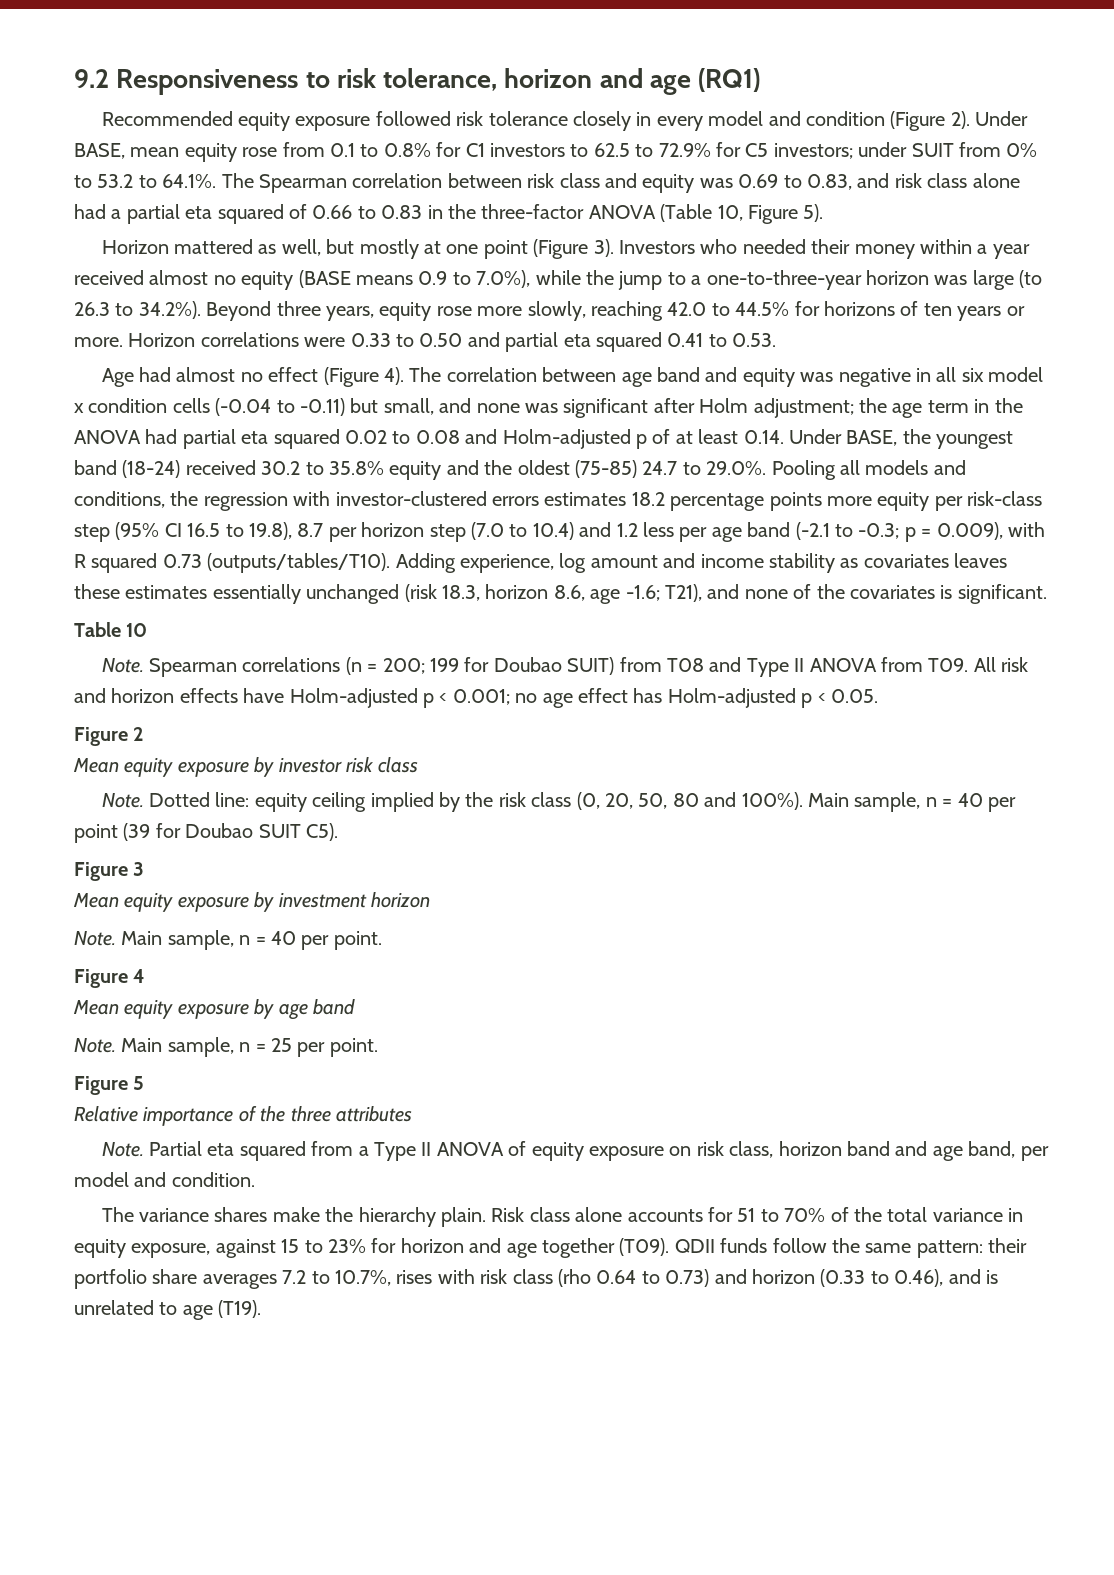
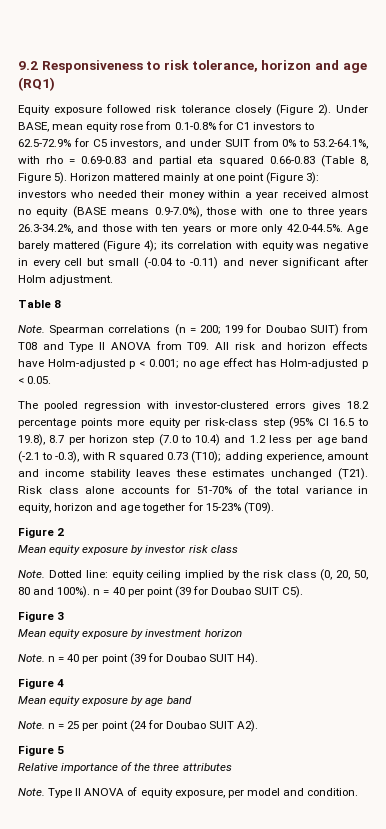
- Recommended equity exposure followed risk tolerance closely in every model and condition (Figure 2).
+ Equity exposure followed risk tolerance closely (Figure 2).
- Under BASE, mean equity rose from 0.1 to 0.8% for C1 investors to 62.5 to 72.9% for C5 investors; under SUIT from 0% to 53.2 to 64.1%. The Spearman correlation between risk class and equity was 0.69 to 0.83, and risk class alone had a partial eta squared of 0.66 to 0.83 in the three-factor ANOVA (Table 10, Figure 5).
- Horizon mattered as well, but mostly at one point (Figure 3). Investors who needed their money within a year received almost no equity (BASE means 0.9 to 7.0%), while the jump to a one-to-three-year horizon was large (to 26.3 to 34.2%). Beyond three years, equity rose more slowly, reaching 42.0 to 44.5% for horizons of ten years or more. Horizon correlations were 0.33 to 0.50 and partial eta squared 0.41 to 0.53.
- Age had almost no effect (Figure 4). The correlation between age band and equity was negative in all six model x condition cells (-0.04 to -0.11) but small, and none was significant after Holm adjustment; the age term in the ANOVA had partial eta squared 0.02 to 0.08 and Holm-adjusted p of at least 0.14. Under BASE, the youngest band (18-24) received 30.2 to 35.8% equity and the oldest (75-85) 24.7 to 29.0%. Pooling all models and conditions, the regression with investor-clustered errors estimates 18.2 percentage points more equity per risk-class step (95% CI 16.5 to 19.8), 8.7 per horizon step (7.0 to 10.4) and 1.2 less per age band (-2.1 to -0.3; p = 0.009), with R squared 0.73 (outputs/tables/T10). Adding experience, log amount and income stability as covariates leaves these estimates essentially unchanged (risk 18.3, horizon 8.6, age -1.6; T21), and none of the covariates is significant.
+ Under BASE, mean equity rose from 0.1-0.8% for C1 investors to 62.5-72.9% for C5 investors, and under SUIT from 0% to 53.2-64.1%, with rho = 0.69-0.83 and partial eta squared 0.66-0.83 (Table 8, Figure 5). Horizon mattered mainly at one point (Figure 3): investors who needed their money within a year received almost no equity (BASE means 0.9-7.0%), those with one to three years 26.3-34.2%, and those with ten years or more only 42.0-44.5%. Age barely mattered (Figure 4); its correlation with equity was negative in every cell but small (-0.04 to -0.11) and never significant after Holm adjustment.
- Table 10
+ Table 8
+ The pooled regression with investor-clustered errors gives 18.2 percentage points more equity per risk-class step (95% CI 16.5 to 19.8), 8.7 per horizon step (7.0 to 10.4) and 1.2 less per age band (-2.1 to -0.3), with R squared 0.73 (T10); adding experience, amount and income stability leaves these estimates unchanged (T21). Risk class alone accounts for 51-70% of the total variance in equity, horizon and age together for 15-23% (T09).
- Dotted line: equity ceiling implied by the risk class (0, 20, 50, 80 and 100%). Main sample, n = 40 per point (39 for Doubao SUIT C5).
+ Dotted line: equity ceiling implied by the risk class (0, 20, 50, 80 and 100%). n = 40 per point (39 for Doubao SUIT C5).
- Note. Main sample, n = 40 per point.
+ Note. n = 40 per point (39 for Doubao SUIT H4).
- Note. Main sample, n = 25 per point.
+ Note. n = 25 per point (24 for Doubao SUIT A2).
- Partial eta squared from a Type II ANOVA of equity exposure on risk class, horizon band and age band, per model and condition.
- The variance shares make the hierarchy plain. Risk class alone accounts for 51 to 70% of the total variance in equity exposure, against 15 to 23% for horizon and age together (T09). QDII funds follow the same pattern: their portfolio share averages 7.2 to 10.7%, rises with risk class (rho 0.64 to 0.73) and horizon (0.33 to 0.46), and is unrelated to age (T19).
+ Type II ANOVA of equity exposure, per model and condition.

